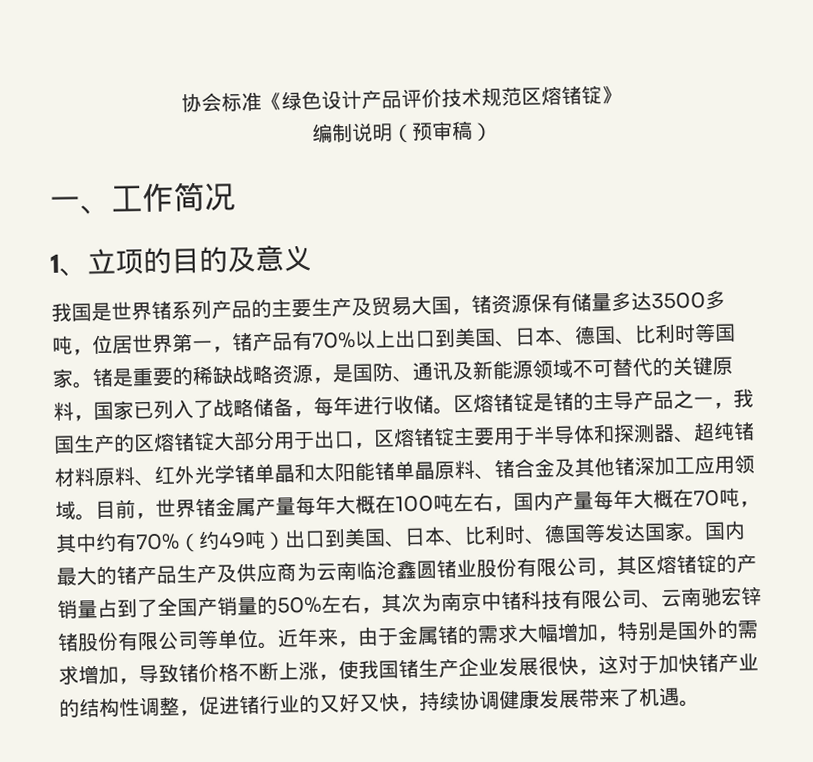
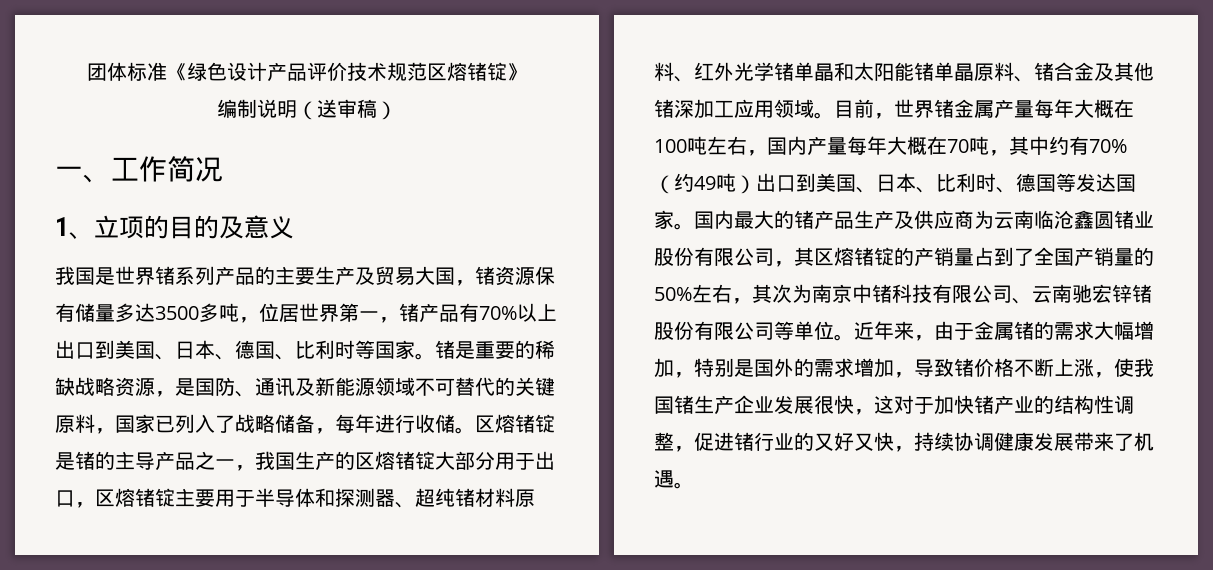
- 协会标准《绿色设计产品评价技术规范区熔锗锭》
+ 团体标准《绿色设计产品评价技术规范区熔锗锭》
- 编制说明（预审稿）
+ 编制说明（送审稿）

